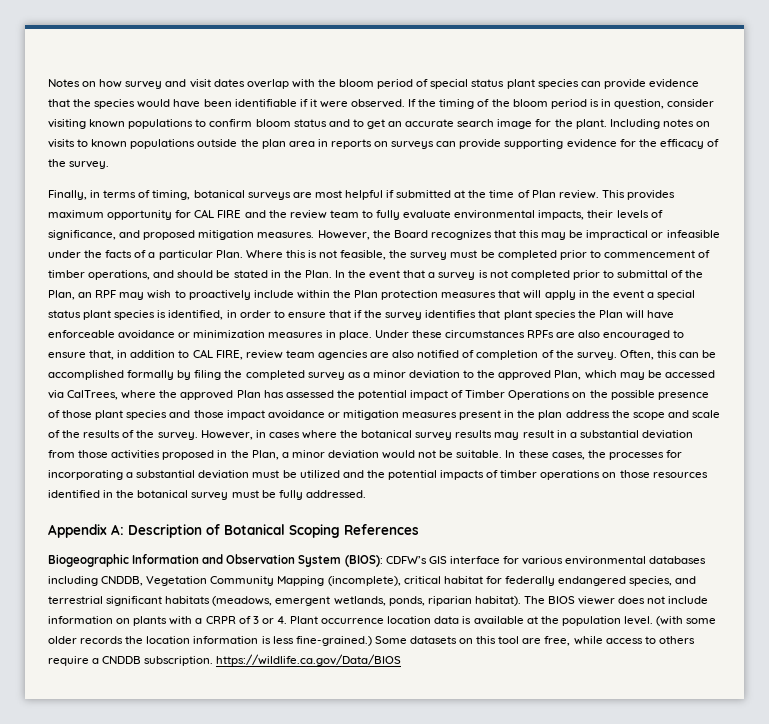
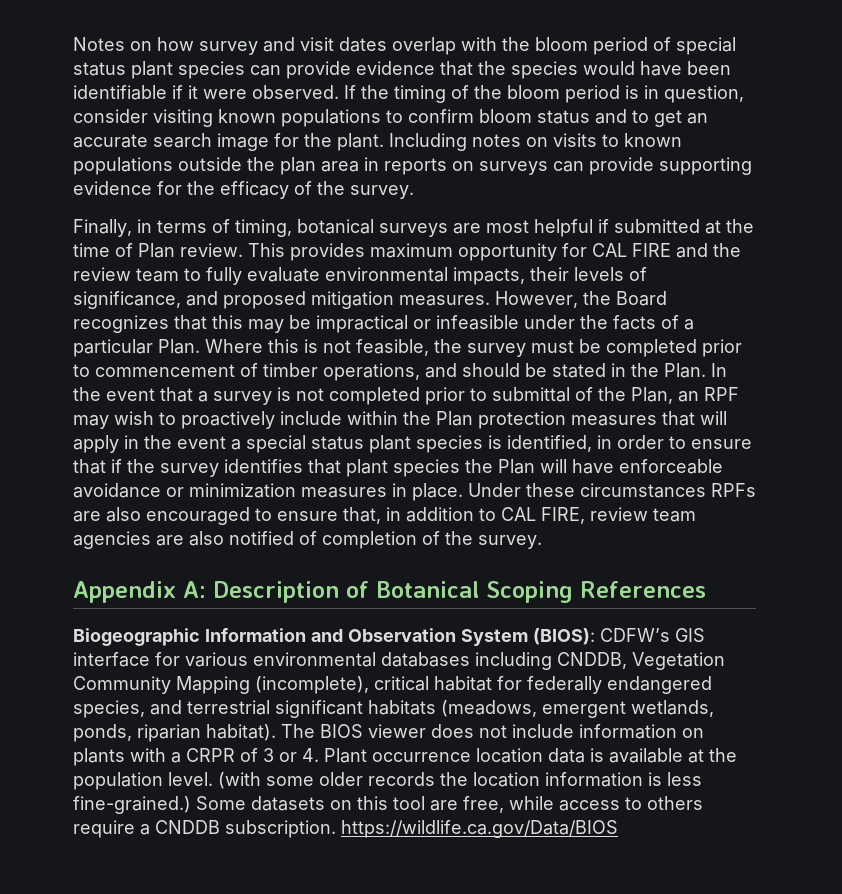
- Often, this can be accomplished formally by filing the completed survey as a minor deviation to the approved Plan, which may be accessed via CalTrees, where the approved Plan has assessed the potential impact of Timber Operations on the possible presence of those plant species and those impact avoidance or mitigation measures present in the plan address the scope and scale of the results of the survey. However, in cases where the botanical survey results may result in a substantial deviation from those activities proposed in the Plan, a minor deviation would not be suitable. In these cases, the processes for incorporating a substantial deviation must be utilized and the potential impacts of timber operations on those resources identified in the botanical survey must be fully addressed.

